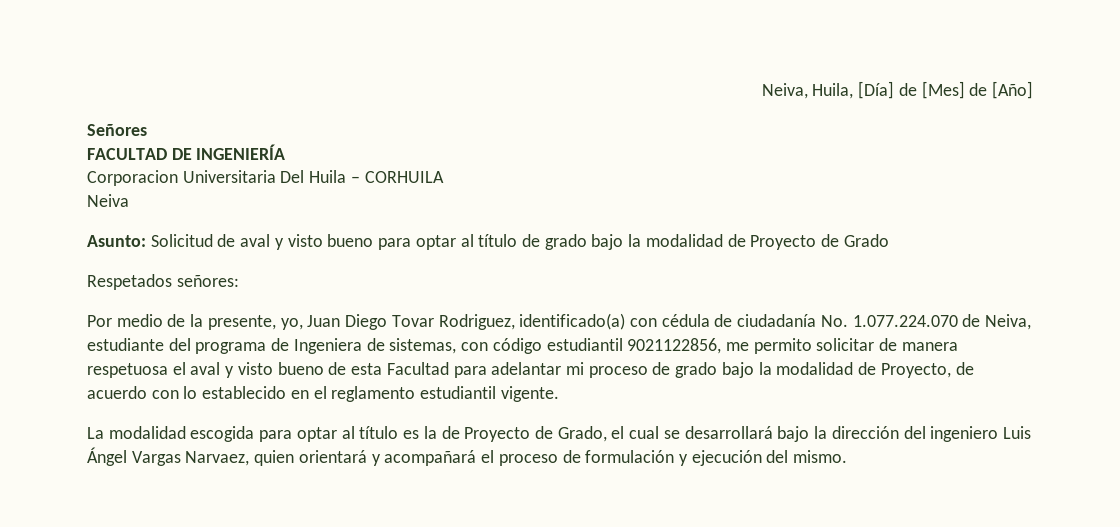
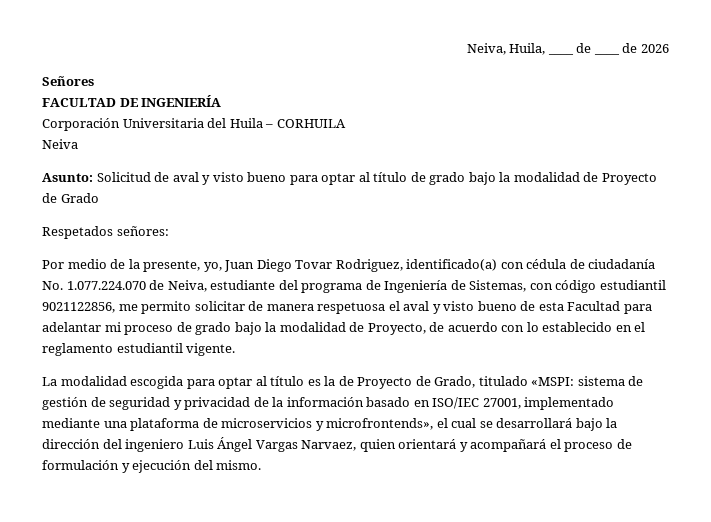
- Neiva, Huila, [Día] de [Mes] de [Año]
+ Neiva, Huila, ____ de ____ de 2026
- Corporacion Universitaria Del Huila – CORHUILA
+ Corporación Universitaria del Huila – CORHUILA
- Por medio de la presente, yo, Juan Diego Tovar Rodriguez, identificado(a) con cédula de ciudadanía No. 1.077.224.070 de Neiva, estudiante del programa de Ingeniera de sistemas, con código estudiantil 9021122856, me permito solicitar de manera respetuosa el aval y visto bueno de esta Facultad para adelantar mi proceso de grado bajo la modalidad de Proyecto, de acuerdo con lo establecido en el reglamento estudiantil vigente.
+ Por medio de la presente, yo, Juan Diego Tovar Rodriguez, identificado(a) con cédula de ciudadanía No. 1.077.224.070 de Neiva, estudiante del programa de Ingeniería de Sistemas, con código estudiantil 9021122856, me permito solicitar de manera respetuosa el aval y visto bueno de esta Facultad para adelantar mi proceso de grado bajo la modalidad de Proyecto, de acuerdo con lo establecido en el reglamento estudiantil vigente.
- La modalidad escogida para optar al título es la de Proyecto de Grado, el cual se desarrollará bajo la dirección del ingeniero Luis Ángel Vargas Narvaez, quien orientará y acompañará el proceso de formulación y ejecución del mismo.
+ La modalidad escogida para optar al título es la de Proyecto de Grado, titulado «MSPI: sistema de gestión de seguridad y privacidad de la información basado en ISO/IEC 27001, implementado mediante una plataforma de microservicios y microfrontends», el cual se desarrollará bajo la dirección del ingeniero Luis Ángel Vargas Narvaez, quien orientará y acompañará el proceso de formulación y ejecución del mismo.

